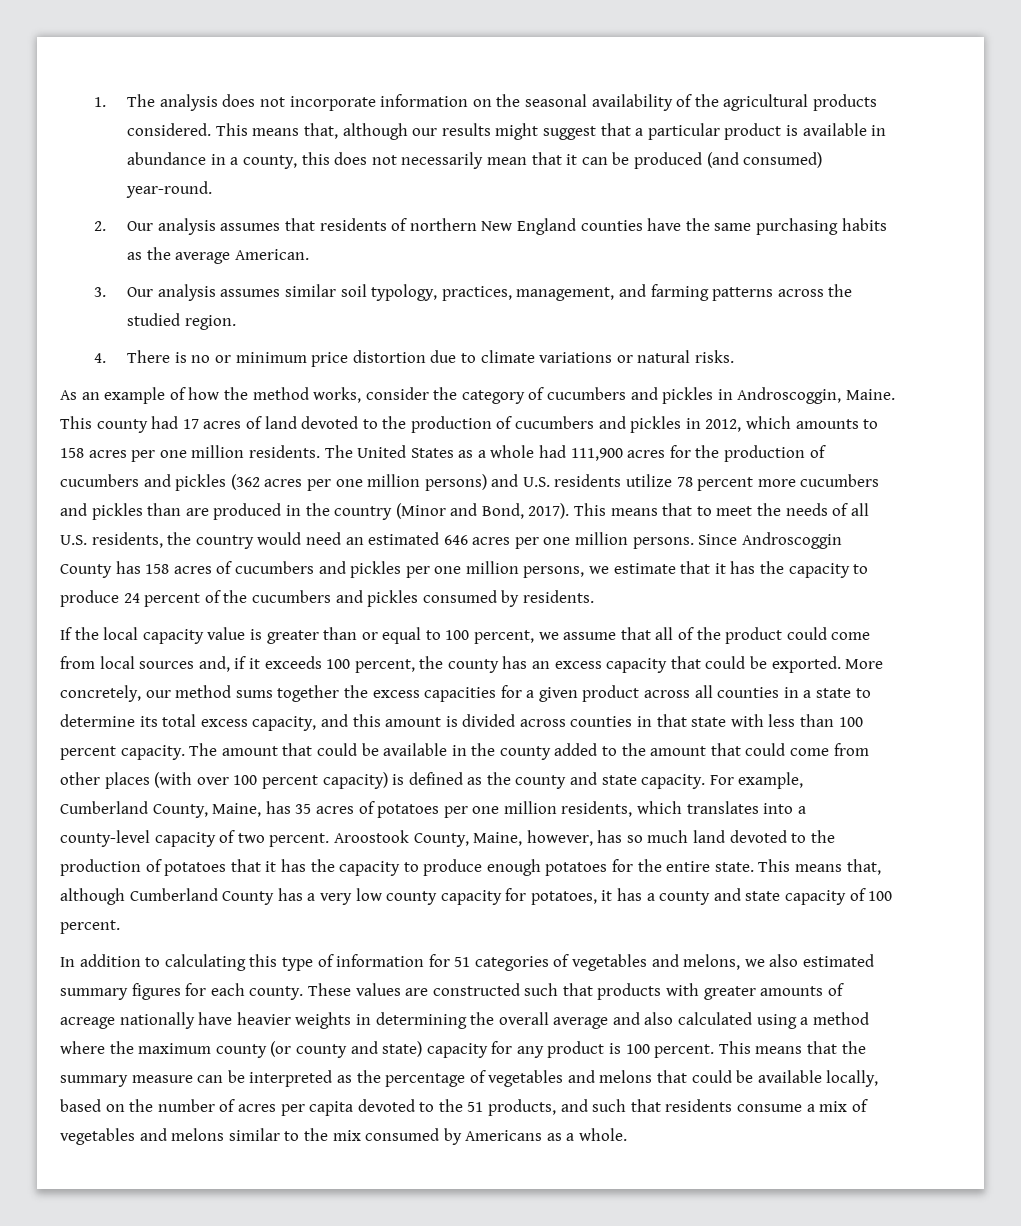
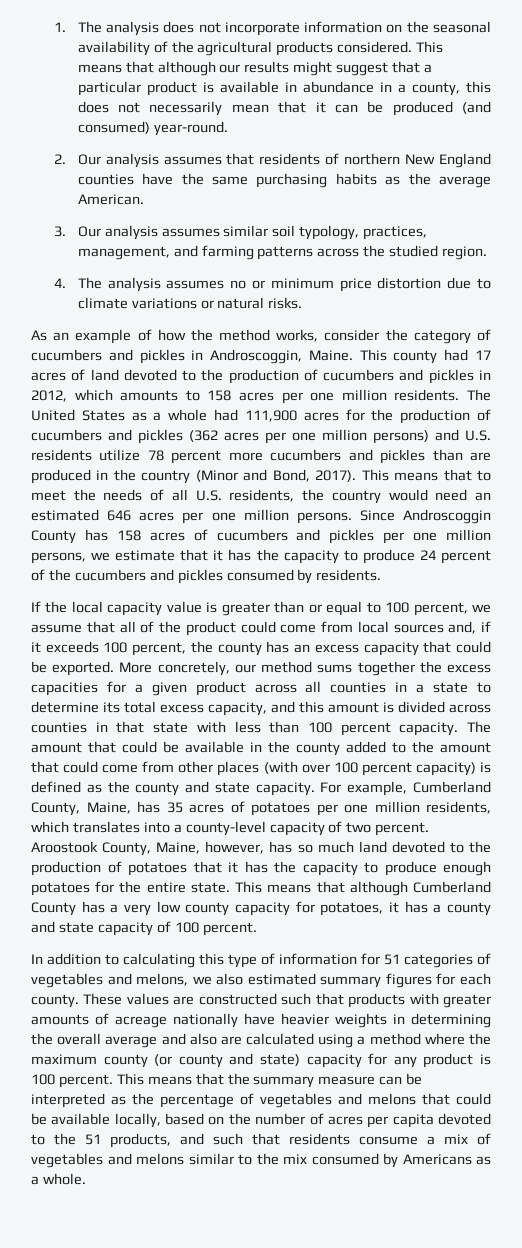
- This means that, although our results might suggest that a particular product is available in abundance in a county, this does not necessarily mean that it can be produced (and consumed) year-round.
+ This means that although our results might suggest that a particular product is available in abundance in a county, this does not necessarily mean that it can be produced (and consumed) year-round.
- 4. There is no or minimum price distortion due to climate variations or natural risks.
+ 4. The analysis assumes no or minimum price distortion due to climate variations or natural risks.
- This means that, although Cumberland County has a very low county capacity for potatoes, it has a county and state capacity of 100 percent.
+ This means that although Cumberland County has a very low county capacity for potatoes, it has a county and state capacity of 100 percent.
- These values are constructed such that products with greater amounts of acreage nationally have heavier weights in determining the overall average and also calculated using a method where the maximum county (or county and state) capacity for any product is 100 percent.
+ These values are constructed such that products with greater amounts of acreage nationally have heavier weights in determining the overall average and also are calculated using a method where the maximum county (or county and state) capacity for any product is 100 percent.

